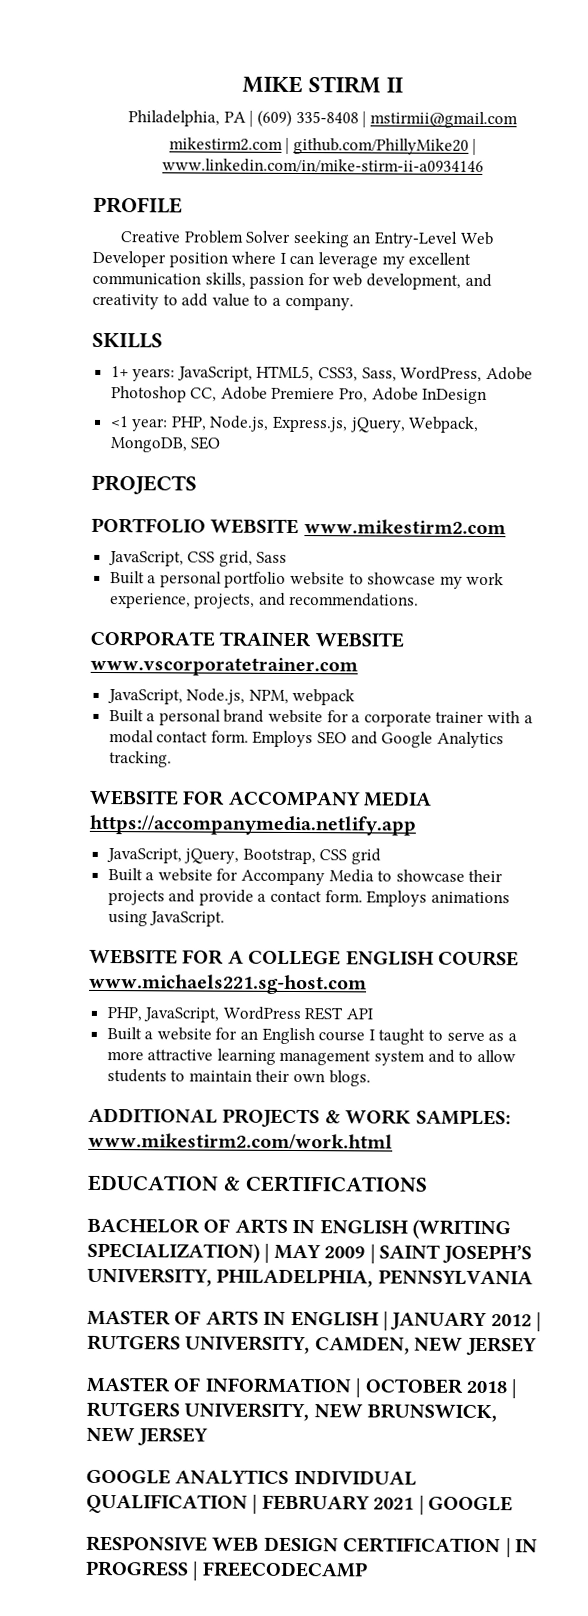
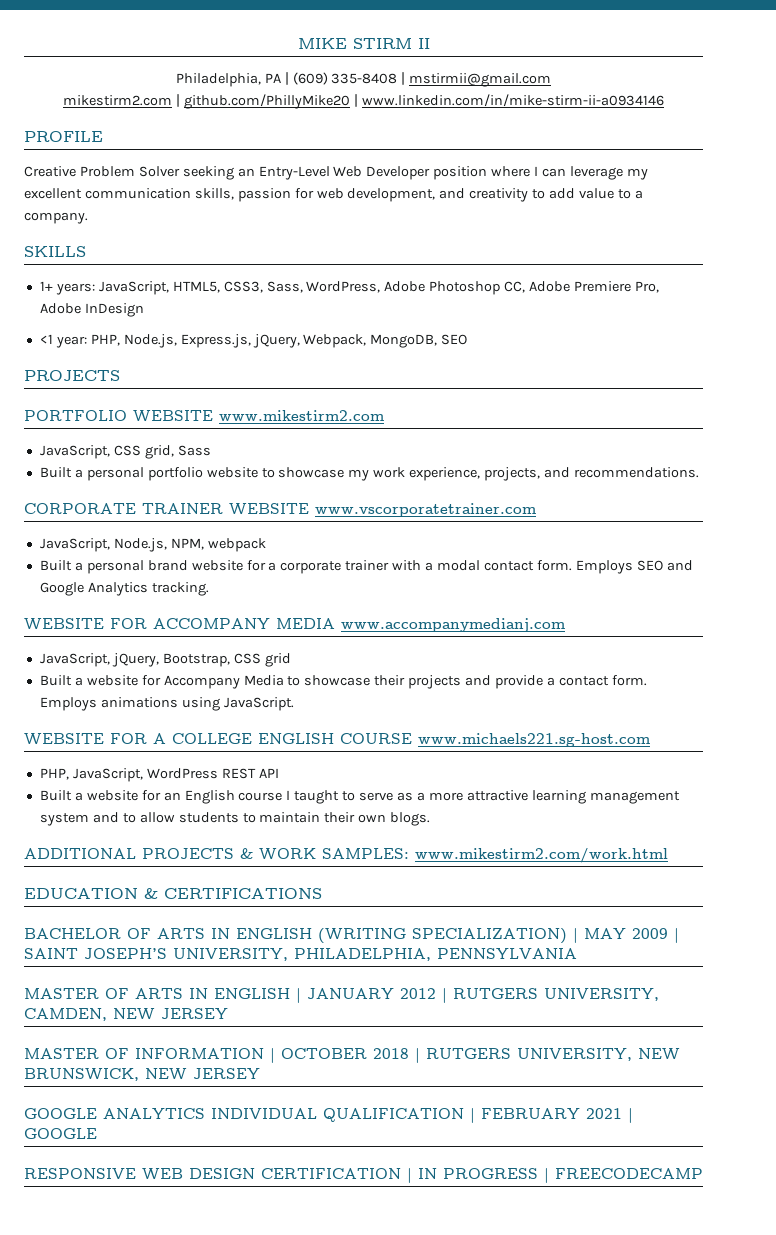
- WEBSITE FOR ACCOMPANY MEDIA https://accompanymedia.netlify.app
+ WEBSITE FOR ACCOMPANY MEDIA www.accompanymedianj.com

